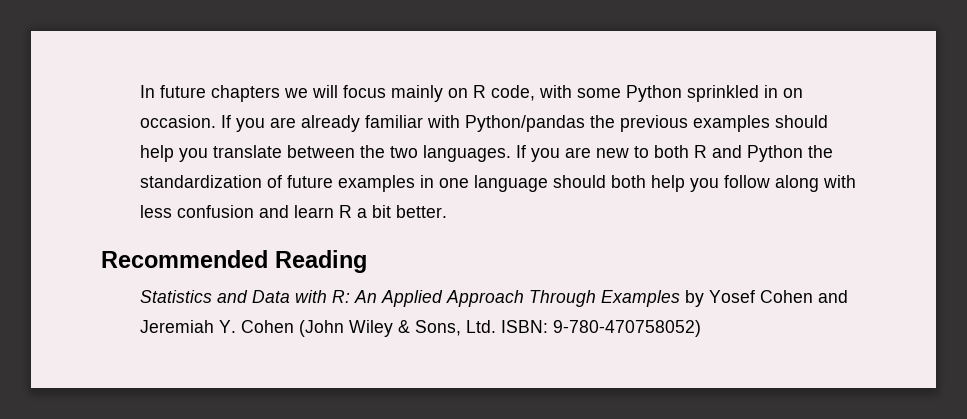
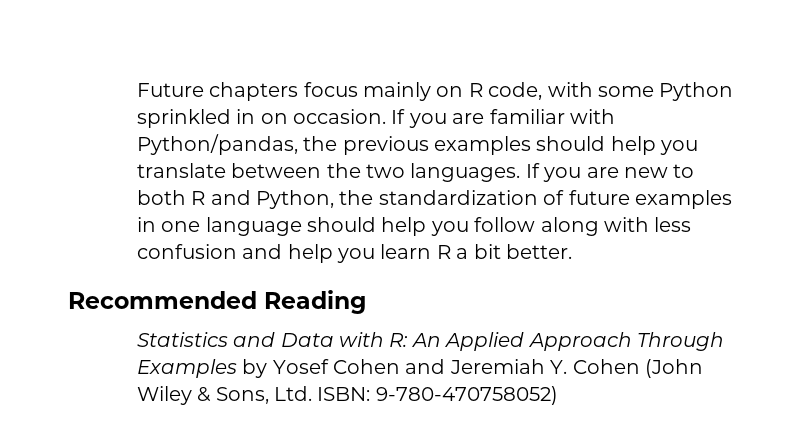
- In future chapters we will focus mainly on R code, with some Python sprinkled in on occasion.
+ Future chapters focus mainly on R code, with some Python sprinkled in on occasion.
- If you are already familiar with Python/pandas the previous examples should help you translate between the two languages.
+ If you are familiar with Python/pandas, the previous examples should help you translate between the two languages.
- If you are new to both R and Python the standardization of future examples in one language should both help you follow along with less confusion and learn R a bit better.
+ If you are new to both R and Python, the standardization of future examples in one language should help you follow along with less confusion and help you learn R a bit better.

